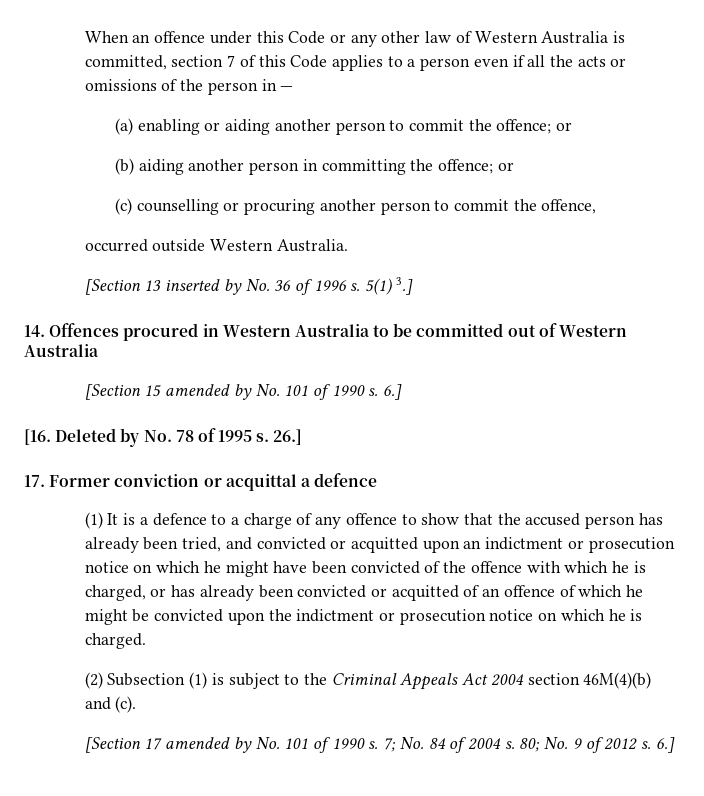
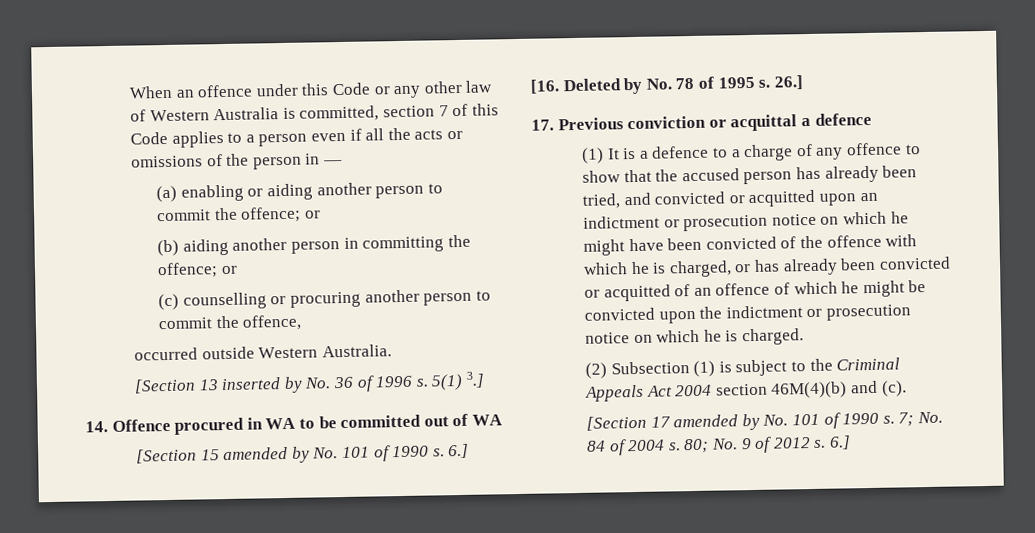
- 14. Offences procured in Western Australia to be committed out of Western Australia
+ 14. Offence procured in WA to be committed out of WA
- 17. Former conviction or acquittal a defence
+ 17. Previous conviction or acquittal a defence

